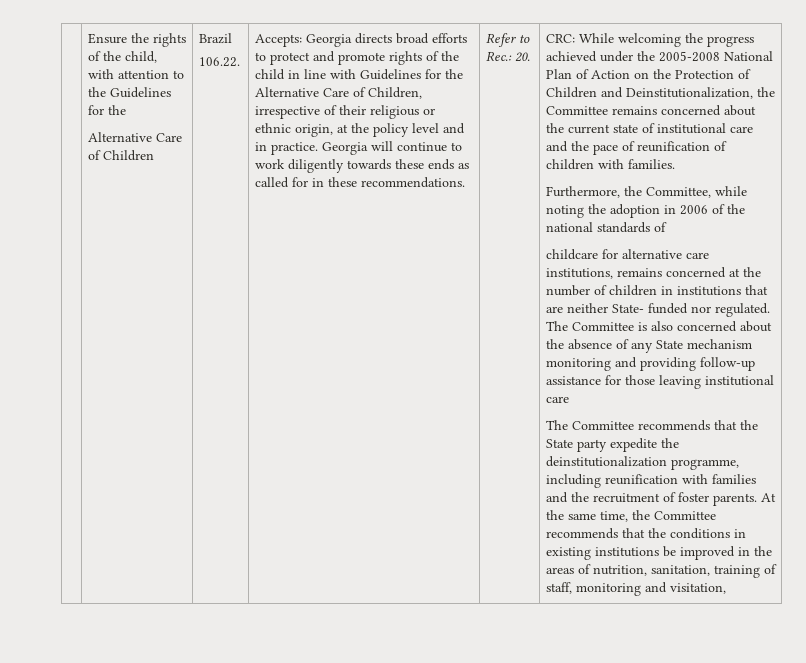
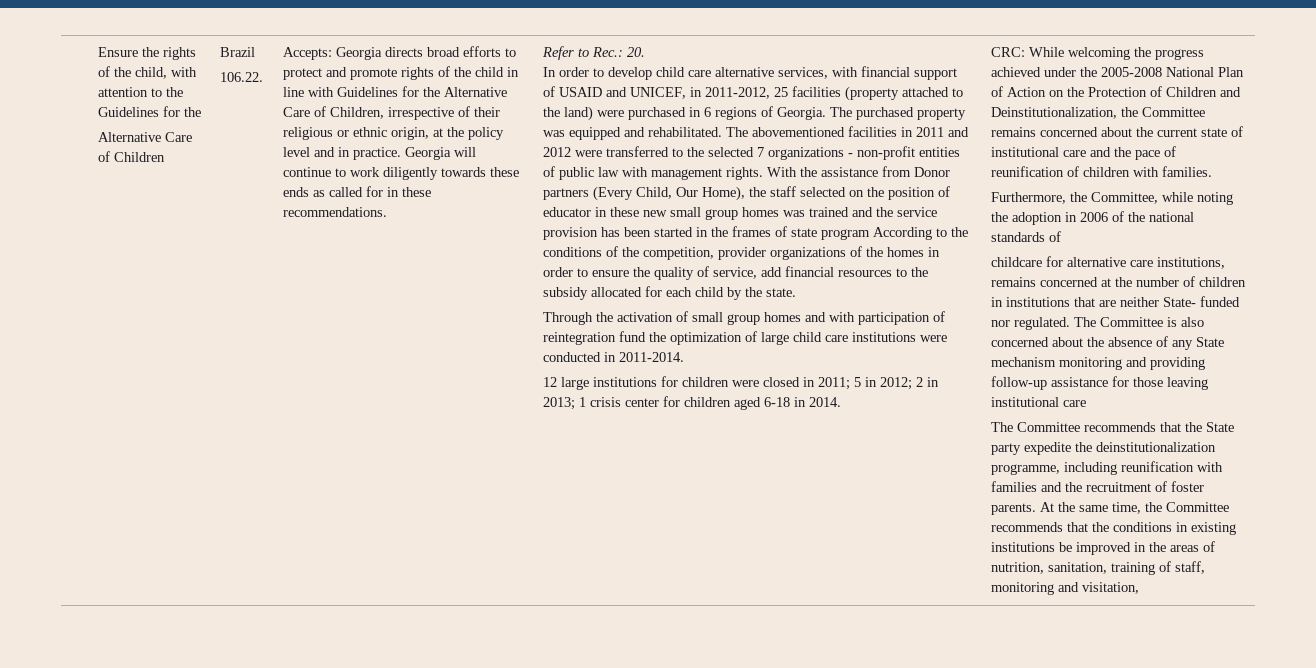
+ In order to develop child care alternative services, with financial support of USAID and UNICEF, in 2011-2012, 25 facilities (property attached to the land) were purchased in 6 regions of Georgia. The purchased property was equipped and rehabilitated. The abovementioned facilities in 2011 and 2012 were transferred to the selected 7 organizations - non-profit entities of public law with management rights. With the assistance from Donor partners (Every Child, Our Home), the staff selected on the position of educator in these new small group homes was trained and the service provision has been started in the frames of state program According to the conditions of the competition, provider organizations of the homes in order to ensure the quality of service, add financial resources to the subsidy allocated for each child by the state.
+ Through the activation of small group homes and with participation of reintegration fund the optimization of large child care institutions were conducted in 2011-2014.
+ 12 large institutions for children were closed in 2011; 5 in 2012; 2 in 2013; 1 crisis center for children aged 6-18 in 2014.

